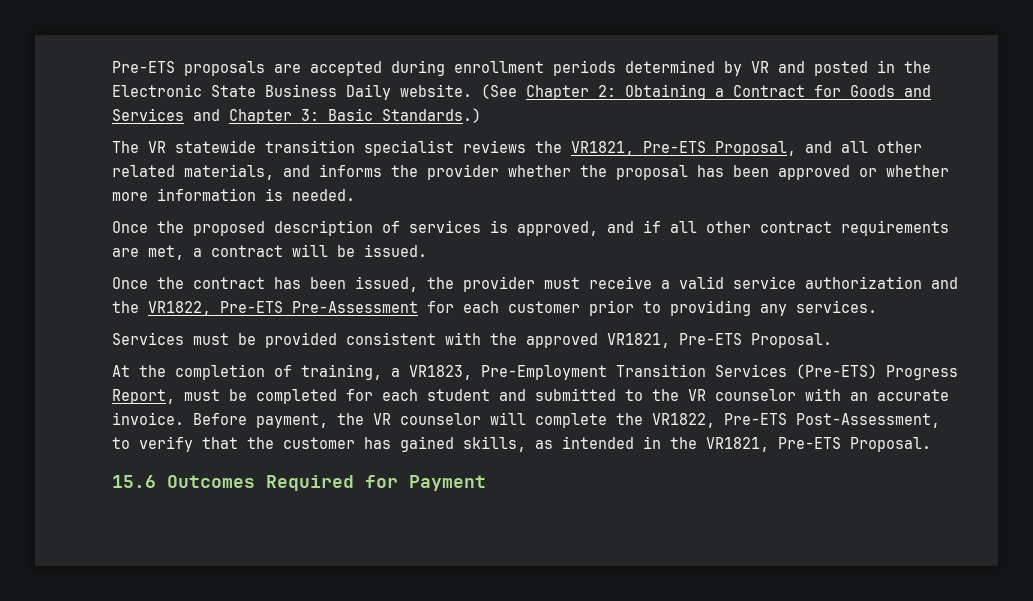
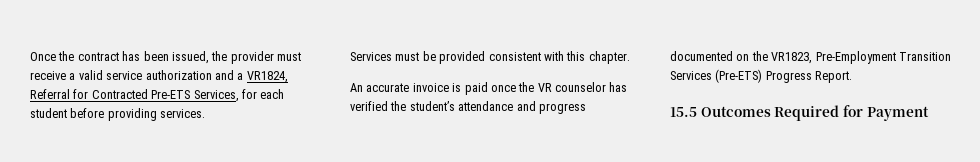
- Pre-ETS proposals are accepted during enrollment periods determined by VR and posted in the Electronic State Business Daily website. (See Chapter 2: Obtaining a Contract for Goods and Services and Chapter 3: Basic Standards.)
- The VR statewide transition specialist reviews the VR1821, Pre-ETS Proposal, and all other related materials, and informs the provider whether the proposal has been approved or whether more information is needed.
- Once the proposed description of services is approved, and if all other contract requirements are met, a contract will be issued.
- Once the contract has been issued, the provider must receive a valid service authorization and the VR1822, Pre-ETS Pre-Assessment for each customer prior to providing any services.
+ Once the contract has been issued, the provider must receive a valid service authorization and a VR1824, Referral for Contracted Pre-ETS Services, for each student before providing services.
- Services must be provided consistent with the approved VR1821, Pre-ETS Proposal.
- At the completion of training, a VR1823, Pre-Employment Transition Services (Pre-ETS) Progress Report, must be completed for each student and submitted to the VR counselor with an accurate invoice. Before payment, the VR counselor will complete the VR1822, Pre-ETS Post-Assessment, to verify that the customer has gained skills, as intended in the VR1821, Pre-ETS Proposal.
- 15.6 Outcomes Required for Payment
+ Services must be provided consistent with this chapter.
+ An accurate invoice is paid once the VR counselor has verified the student’s attendance and progress documented on the VR1823, Pre-Employment Transition Services (Pre-ETS) Progress Report.
+ 15.5 Outcomes Required for Payment

